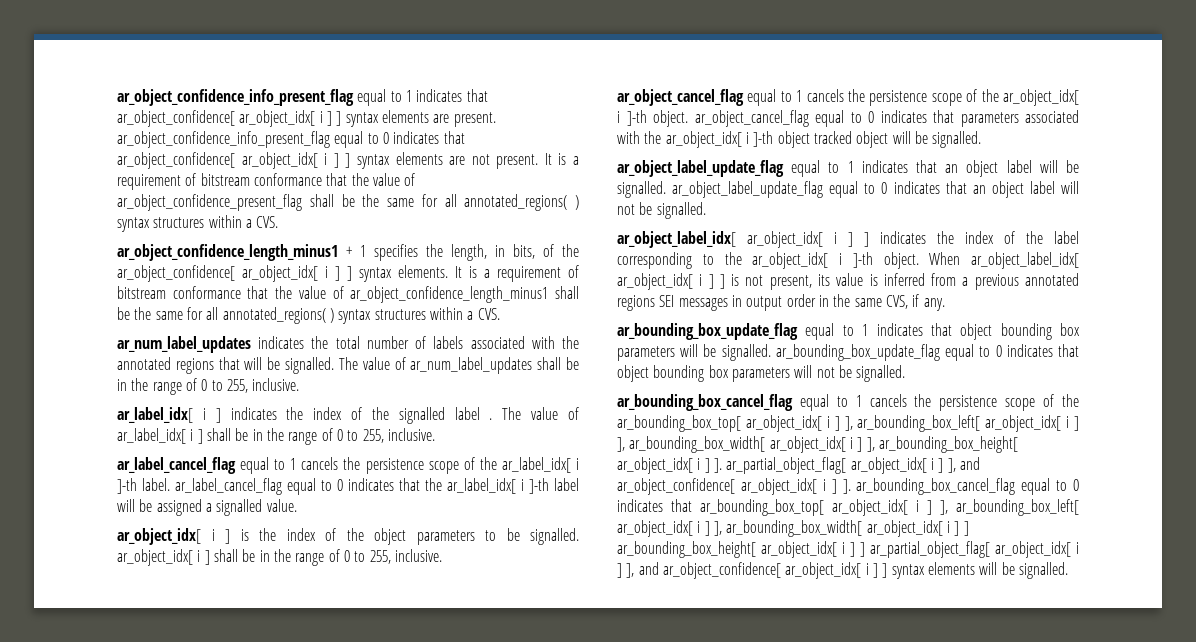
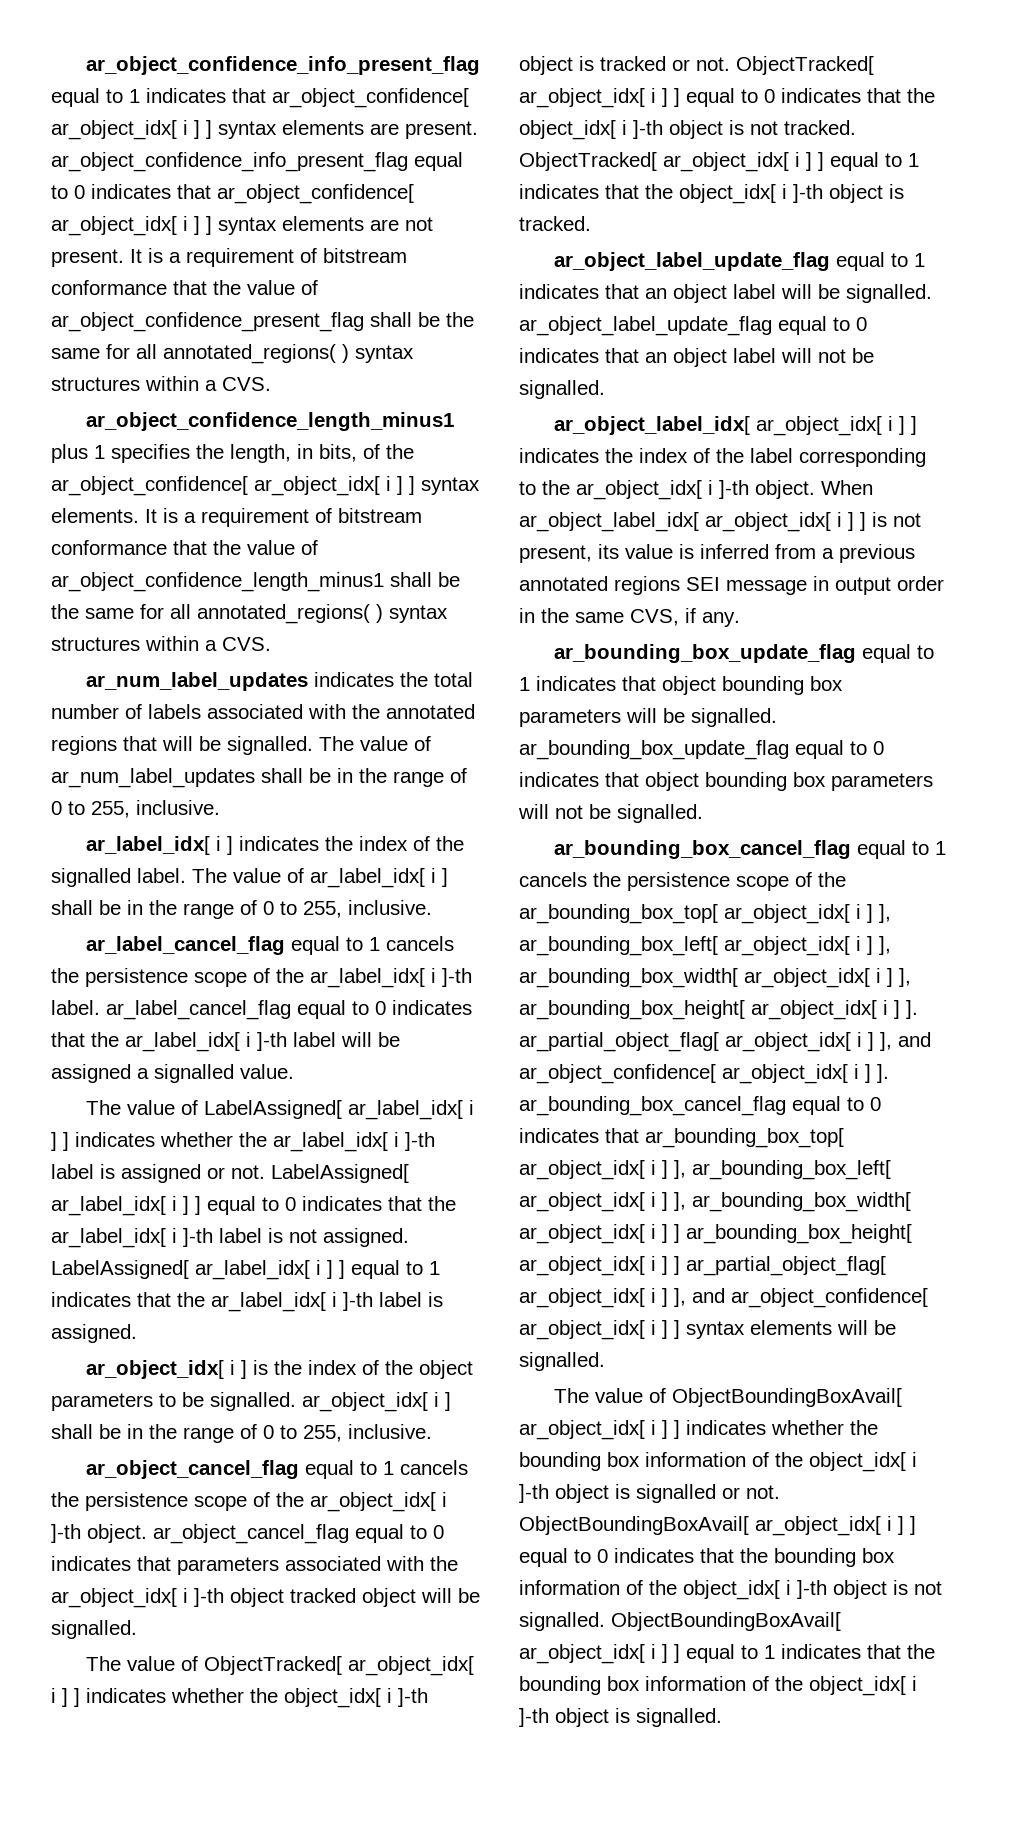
- ar_object_confidence_length_minus1 + 1 specifies the length, in bits, of the ar_object_confidence[ ar_object_idx[ i ] ] syntax elements.
+ ar_object_confidence_length_minus1 plus 1 specifies the length, in bits, of the ar_object_confidence[ ar_object_idx[ i ] ] syntax elements.
- ar_label_idx[ i ] indicates the index of the signalled label .
+ ar_label_idx[ i ] indicates the index of the signalled label.
+ The value of LabelAssigned[ ar_label_idx[ i ] ] indicates whether the ar_label_idx[ i ]-th label is assigned or not. LabelAssigned[ ar_label_idx[ i ] ] equal to 0 indicates that the ar_label_idx[ i ]-th label is not assigned. LabelAssigned[ ar_label_idx[ i ] ] equal to 1 indicates that the ar_label_idx[ i ]-th label is assigned.
+ The value of ObjectTracked[ ar_object_idx[ i ] ] indicates whether the object_idx[ i ]-th object is tracked or not. ObjectTracked[ ar_object_idx[ i ] ] equal to 0 indicates that the object_idx[ i ]-th object is not tracked. ObjectTracked[ ar_object_idx[ i ] ] equal to 1 indicates that the object_idx[ i ]-th object is tracked.
- When ar_object_label_idx[ ar_object_idx[ i ] ] is not present, its value is inferred from a previous annotated regions SEI messages in output order in the same CVS, if any.
+ When ar_object_label_idx[ ar_object_idx[ i ] ] is not present, its value is inferred from a previous annotated regions SEI message in output order in the same CVS, if any.
+ The value of ObjectBoundingBoxAvail[ ar_object_idx[ i ] ] indicates whether the bounding box information of the object_idx[ i ]-th object is signalled or not. ObjectBoundingBoxAvail[ ar_object_idx[ i ] ] equal to 0 indicates that the bounding box information of the object_idx[ i ]-th object is not signalled. ObjectBoundingBoxAvail[ ar_object_idx[ i ] ] equal to 1 indicates that the bounding box information of the object_idx[ i ]-th object is signalled.

